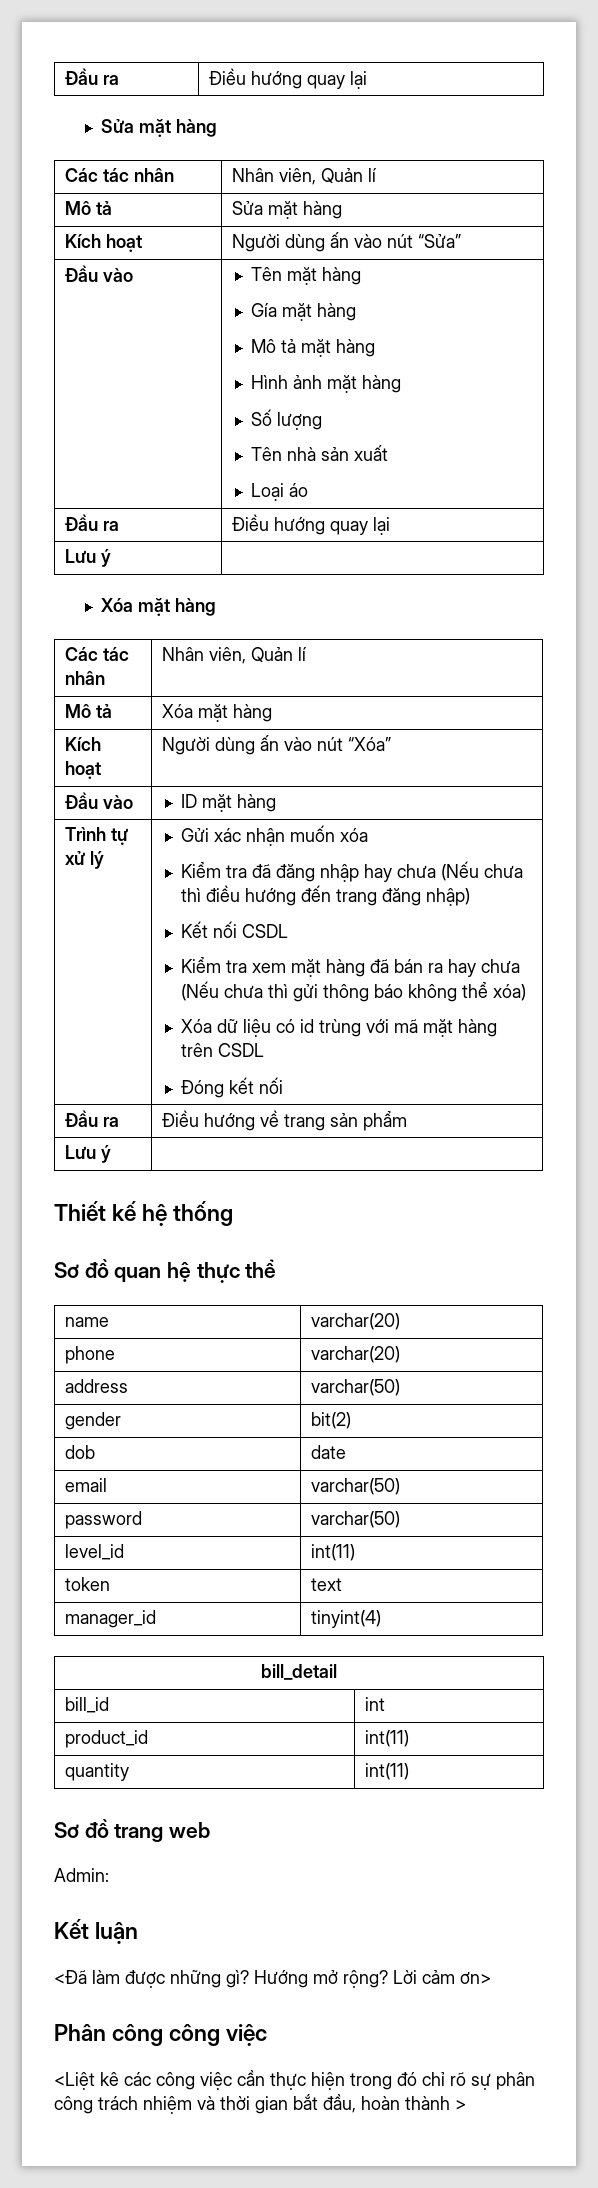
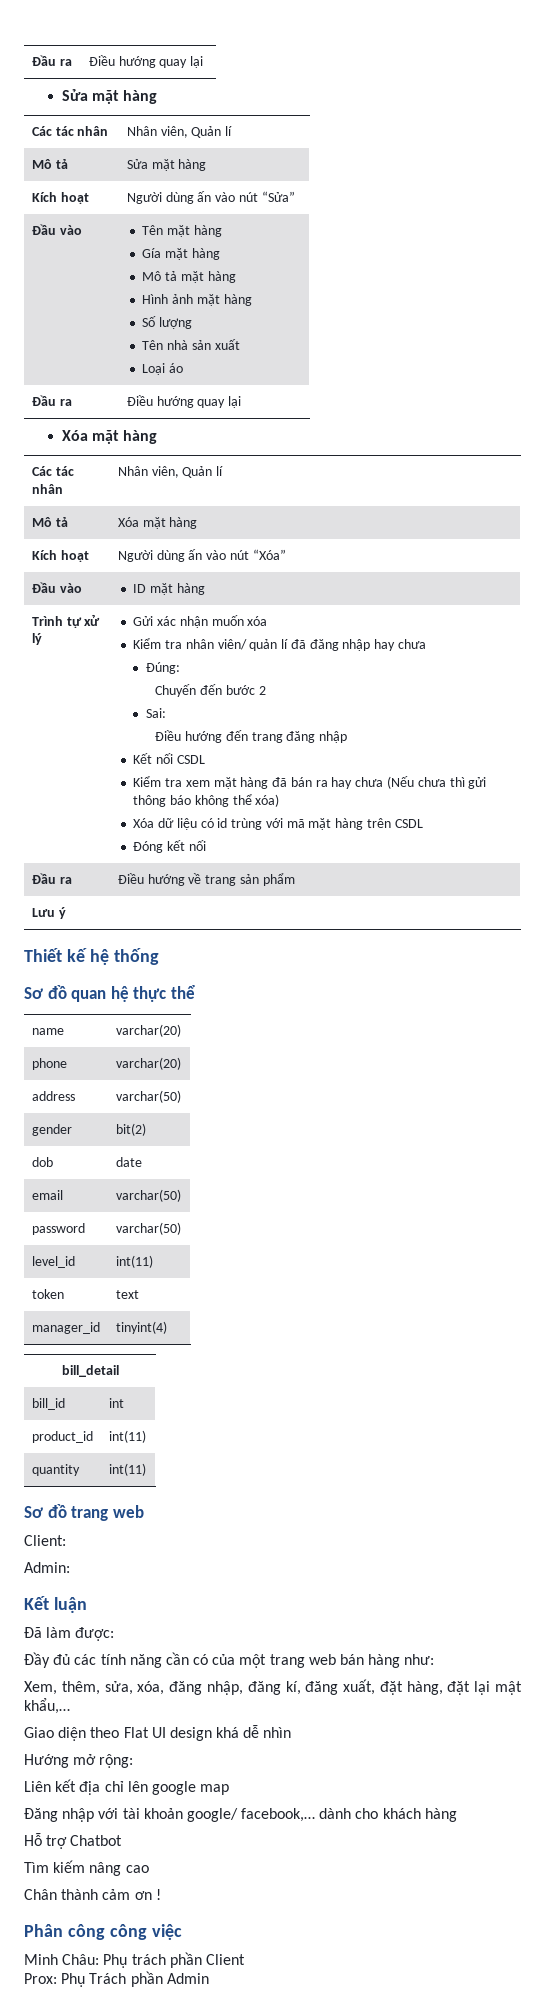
  Đầu vào | Tên mặt hàng
  Gía mặt hàng
  Mô tả mặt hàng
  Hình ảnh mặt hàng
  Số lượng
  Tên nhà sản xuất
  Loại áo
  Đầu ra | Điều hướng quay lại
- Lưu ý |
- Kiểm tra đã đăng nhập hay chưa (Nếu chưa thì điều hướng đến trang đăng nhập)
+ Kiểm tra nhân viên/ quản lí đã đăng nhập hay chưa
+ Đúng:
+ Chuyến đến bước 2
+ Sai:
+ Điều hướng đến trang đăng nhập
+ Client:
- <Đã làm được những gì? Hướng mở rộng? Lời cảm ơn>
+ Đã làm được:
+ Đầy đủ các tính năng cần có của một trang web bán hàng như:
+ Xem, thêm, sửa, xóa, đăng nhập, đăng kí, đăng xuất, đặt hàng, đặt lại mật khẩu,…
+ Giao diện theo Flat UI design khá dễ nhìn
+ Hướng mở rộng:
+ Liên kết địa chỉ lên google map
+ Đăng nhập với tài khoản google/ facebook,… dành cho khách hàng
+ Hỗ trợ Chatbot
+ Tìm kiếm nâng cao
+ Chân thành cảm ơn !
  Phân công công việc
- <Liệt kê các công việc cần thực hiện trong đó chỉ rõ sự phân công trách nhiệm và thời gian bắt đầu, hoàn thành >
+ Minh Châu: Phụ trách phần Client
+ Prox: Phụ Trách phần Admin

